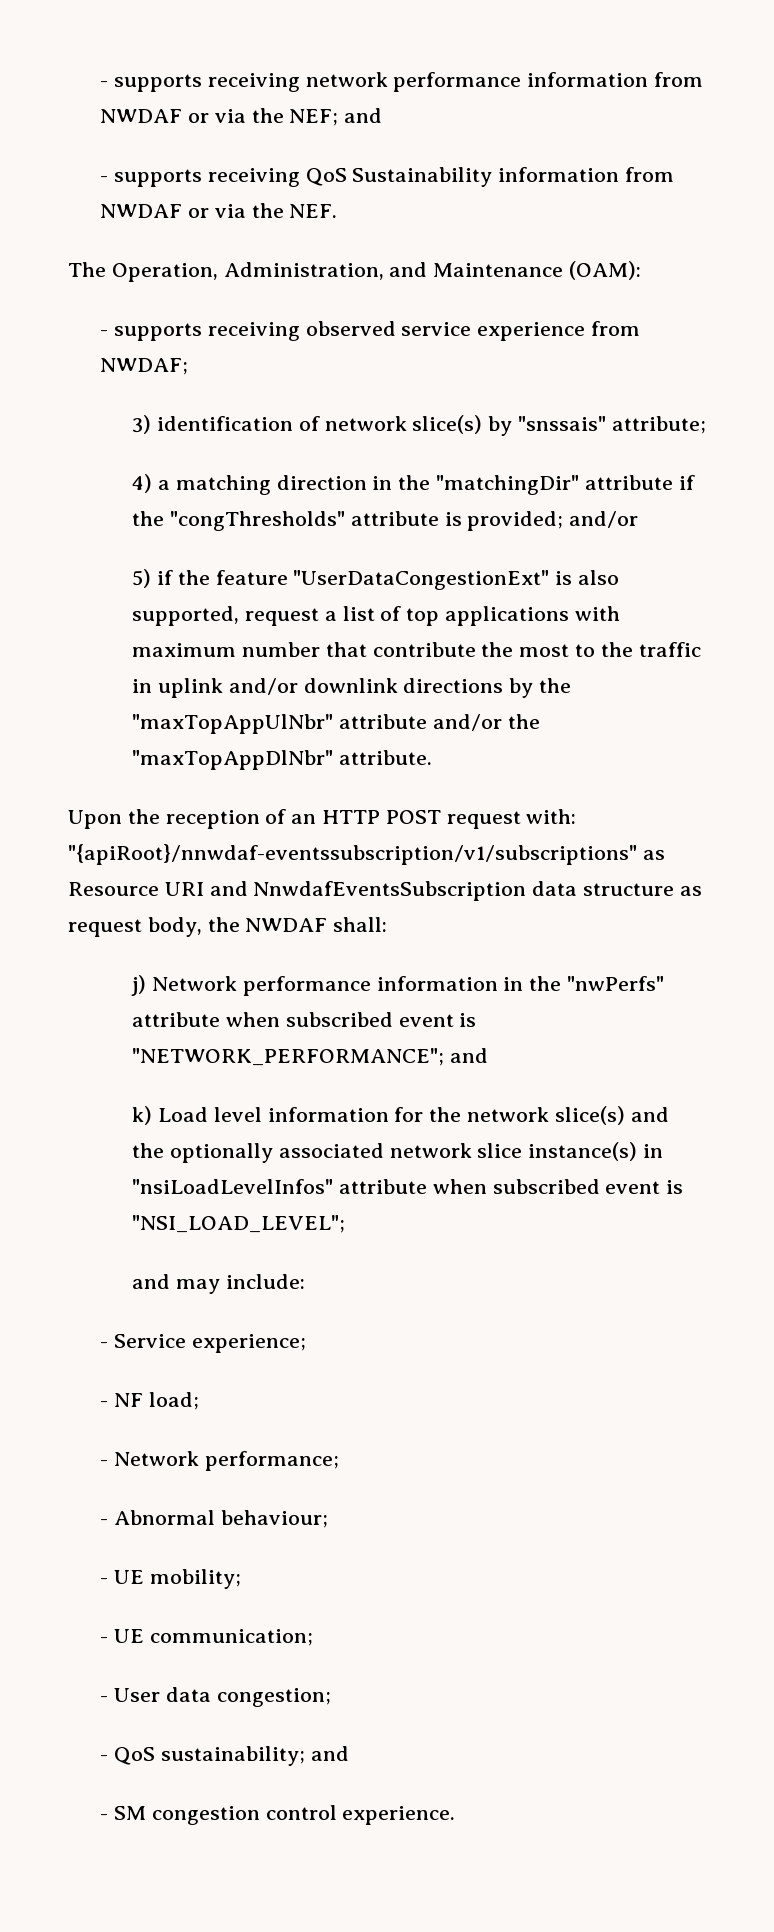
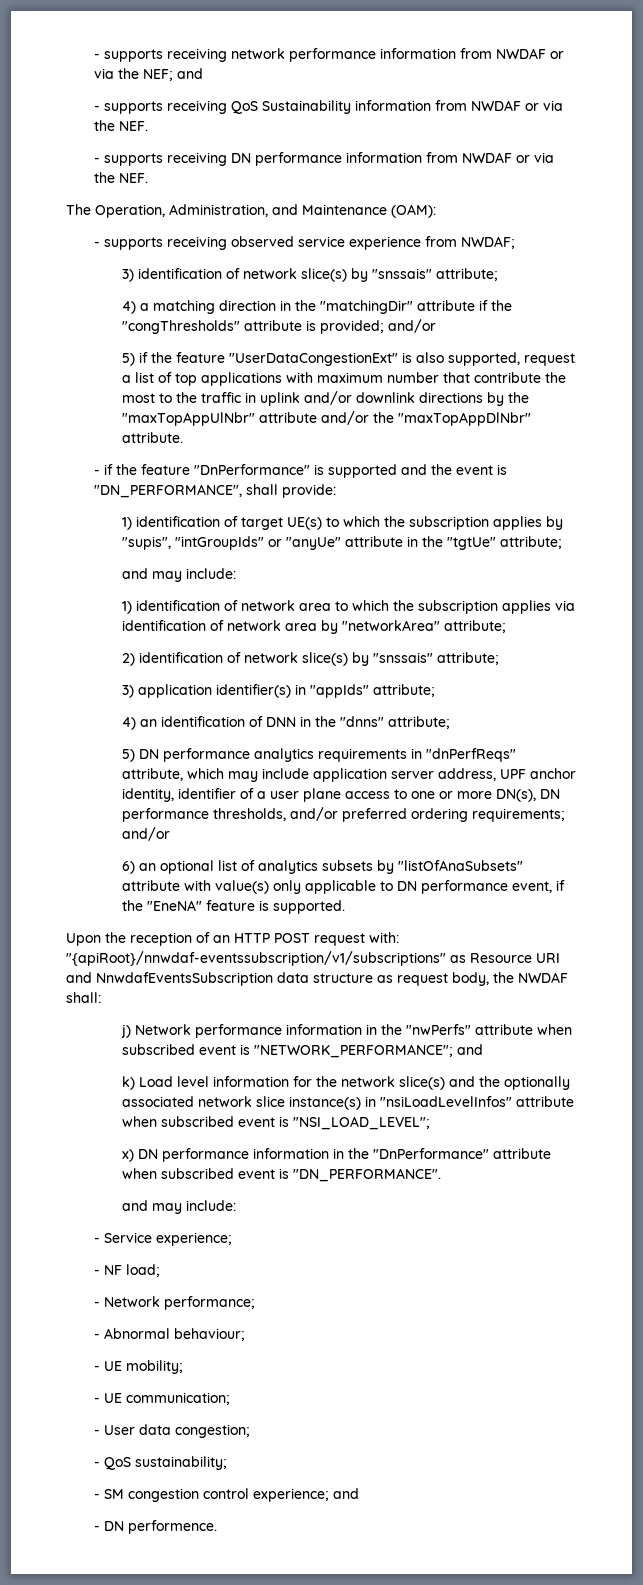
+ - supports receiving DN performance information from NWDAF or via the NEF.
+ - if the feature "DnPerformance" is supported and the event is "DN_PERFORMANCE", shall provide:
+ 1) identification of target UE(s) to which the subscription applies by "supis", "intGroupIds" or "anyUe" attribute in the "tgtUe" attribute;
+ and may include:
+ 1) identification of network area to which the subscription applies via identification of network area by "networkArea" attribute;
+ 2) identification of network slice(s) by "snssais" attribute;
+ 3) application identifier(s) in "appIds" attribute;
+ 4) an identification of DNN in the "dnns" attribute;
+ 5) DN performance analytics requirements in "dnPerfReqs" attribute, which may include application server address, UPF anchor identity, identifier of a user plane access to one or more DN(s), DN performance thresholds, and/or preferred ordering requirements; and/or
+ 6) an optional list of analytics subsets by "listOfAnaSubsets" attribute with value(s) only applicable to DN performance event, if the "EneNA" feature is supported.
+ x) DN performance information in the "DnPerformance" attribute when subscribed event is "DN_PERFORMANCE".
- - QoS sustainability; and
+ - QoS sustainability;
- - SM congestion control experience.
+ - SM congestion control experience; and
+ - DN performence.

